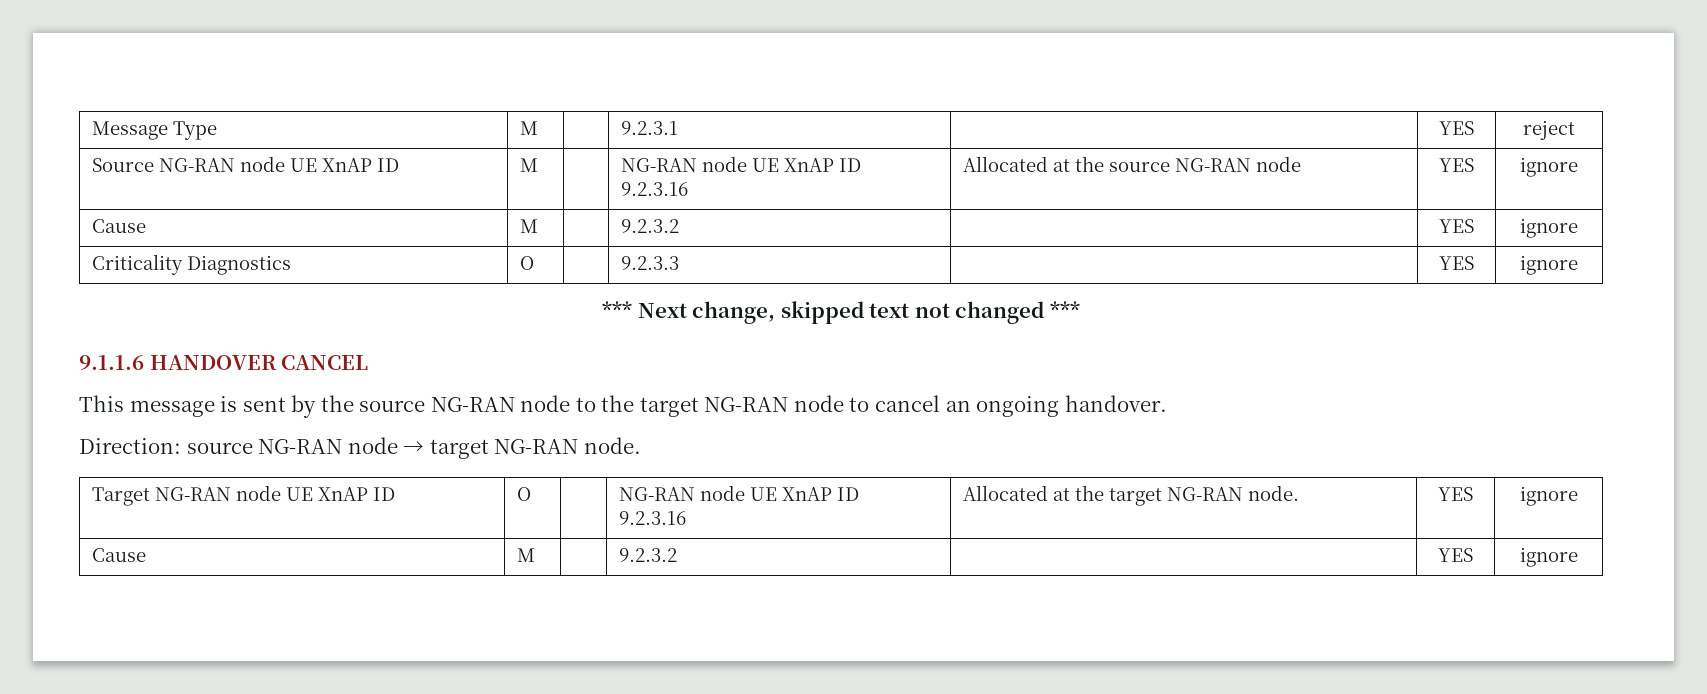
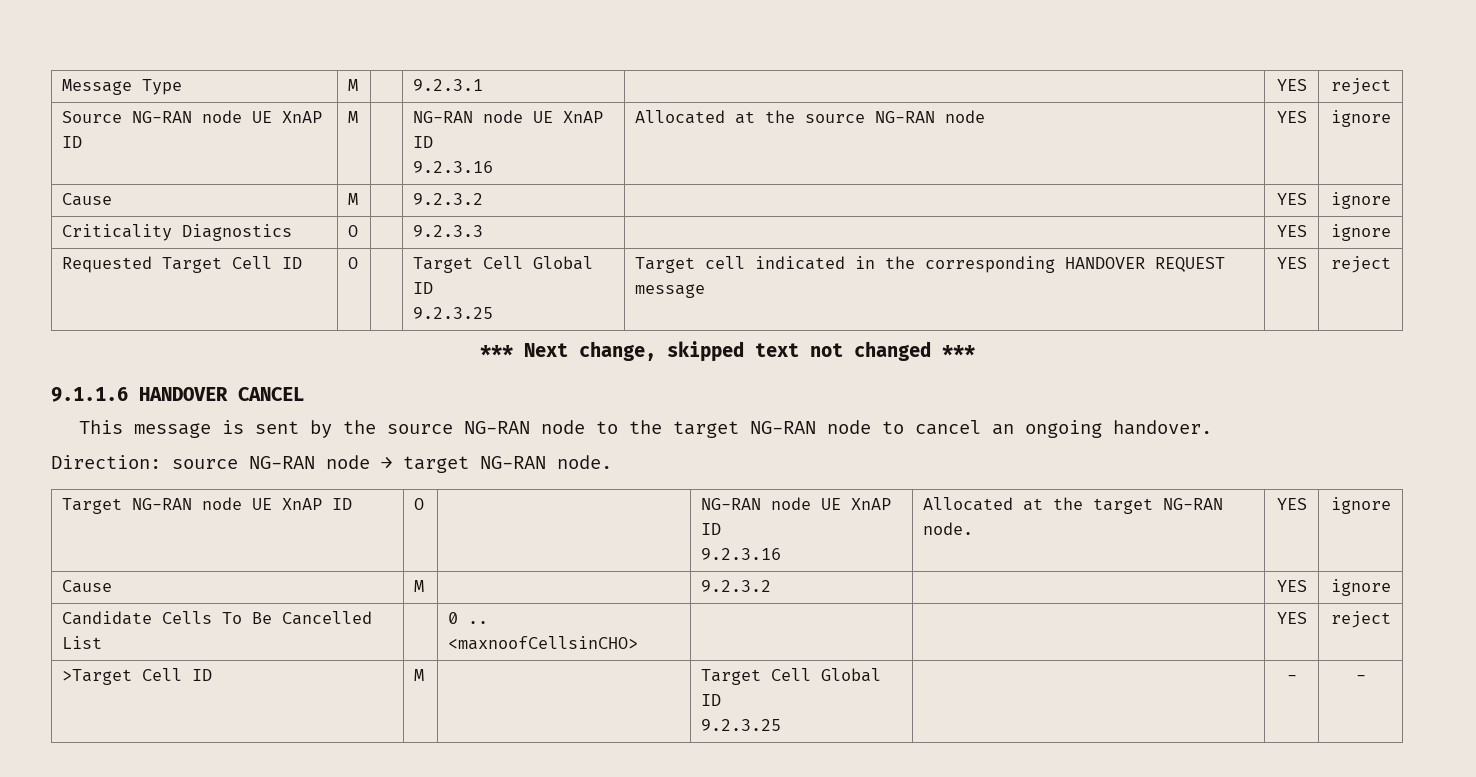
+ Requested Target Cell ID | O | | Target Cell Global ID
+ 9.2.3.25 | Target cell indicated in the corresponding HANDOVER REQUEST message | YES | reject
+ Candidate Cells To Be Cancelled List | | 0 .. <maxnoofCellsinCHO> | | | YES | reject
+ >Target Cell ID | M | | Target Cell Global ID
+ 9.2.3.25 | | - | -

